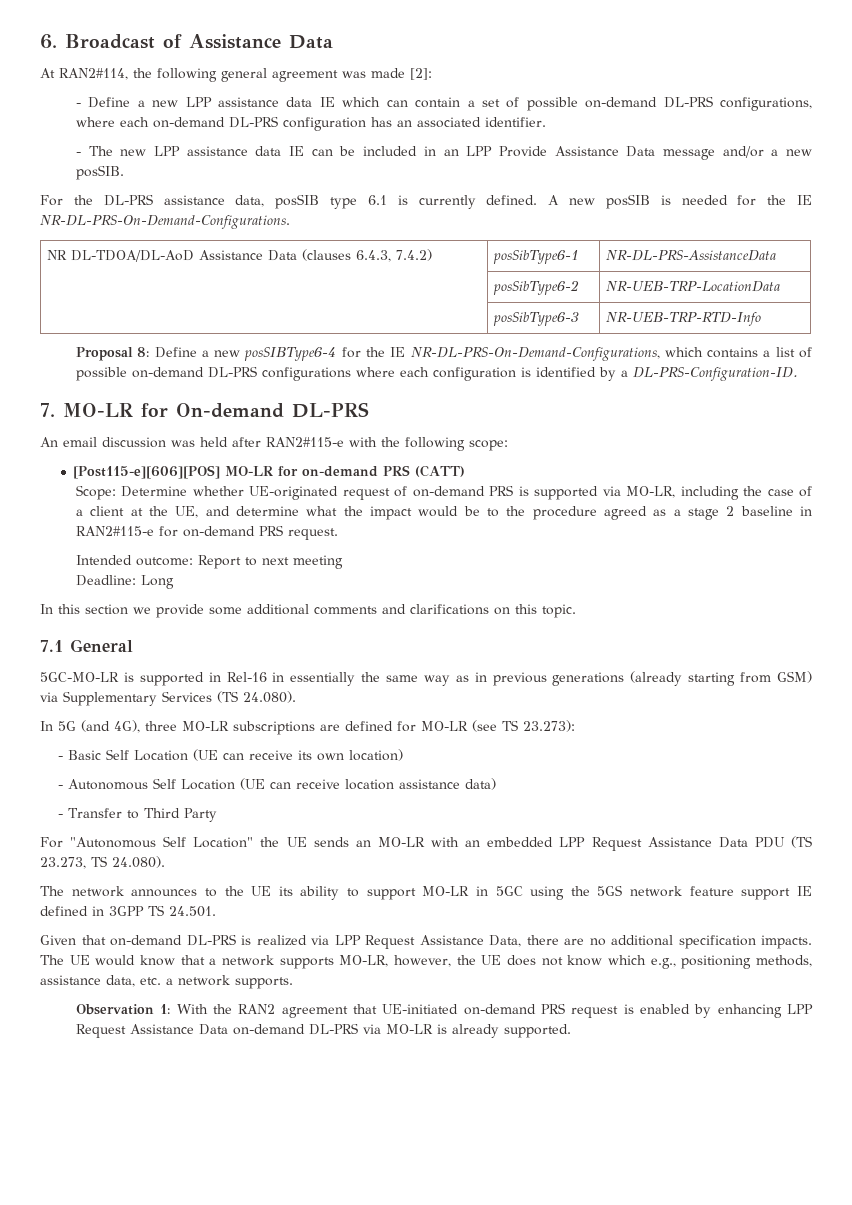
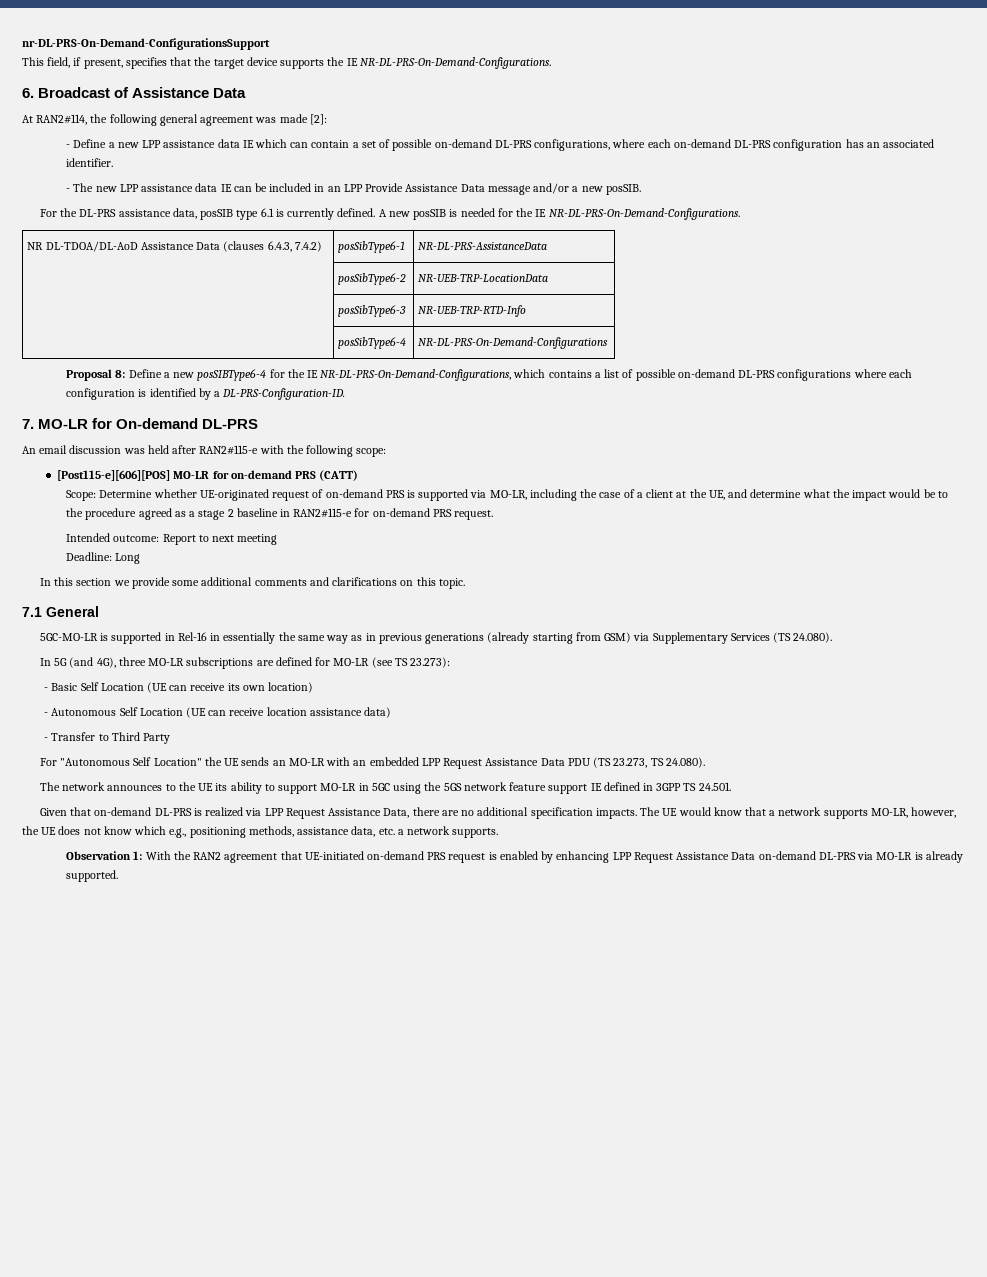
+ nr-DL-PRS-On-Demand-ConfigurationsSupport
+ This field, if present, specifies that the target device supports the IE NR-DL-PRS-On-Demand-Configurations.
+ | posSibType6-4 | NR-DL-PRS-On-Demand-Configurations

